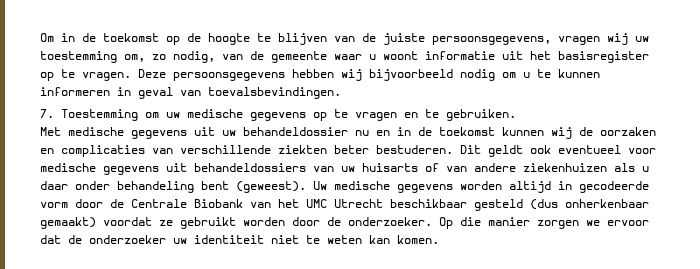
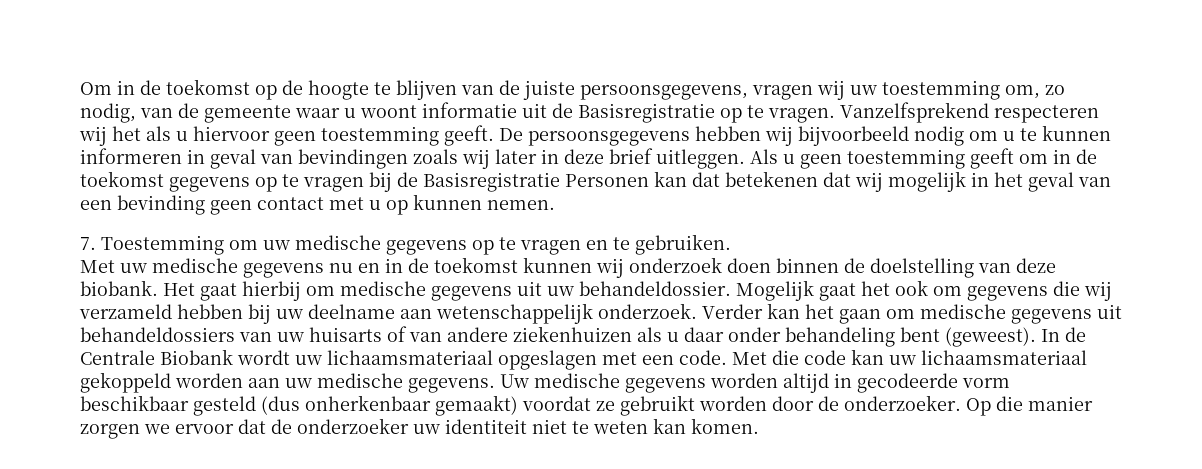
- Om in de toekomst op de hoogte te blijven van de juiste persoonsgegevens, vragen wij uw toestemming om, zo nodig, van de gemeente waar u woont informatie uit het basisregister op te vragen.
+ Om in de toekomst op de hoogte te blijven van de juiste persoonsgegevens, vragen wij uw toestemming om, zo nodig, van de gemeente waar u woont informatie uit de Basisregistratie op te vragen.
- Deze persoonsgegevens hebben wij bijvoorbeeld nodig om u te kunnen informeren in geval van toevalsbevindingen.
+ Vanzelfsprekend respecteren wij het als u hiervoor geen toestemming geeft. De persoonsgegevens hebben wij bijvoorbeeld nodig om u te kunnen informeren in geval van bevindingen zoals wij later in deze brief uitleggen. Als u geen toestemming geeft om in de toekomst gegevens op te vragen bij de Basisregistratie Personen kan dat betekenen dat wij mogelijk in het geval van een bevinding geen contact met u op kunnen nemen.
- Met medische gegevens uit uw behandeldossier nu en in de toekomst kunnen wij de oorzaken en complicaties van verschillende ziekten beter bestuderen. Dit geldt ook eventueel voor medische gegevens uit behandeldossiers van uw huisarts of van andere ziekenhuizen als u daar onder behandeling bent (geweest).
+ Met uw medische gegevens nu en in de toekomst kunnen wij onderzoek doen binnen de doelstelling van deze biobank. Het gaat hierbij om medische gegevens uit uw behandeldossier. Mogelijk gaat het ook om gegevens die wij verzameld hebben bij uw deelname aan wetenschappelijk onderzoek. Verder kan het gaan om medische gegevens uit behandeldossiers van uw huisarts of van andere ziekenhuizen als u daar onder behandeling bent (geweest).
+ In de Centrale Biobank wordt uw lichaamsmateriaal opgeslagen met een code. Met die code kan uw lichaamsmateriaal gekoppeld worden aan uw medische gegevens.
- Uw medische gegevens worden altijd in gecodeerde vorm door de Centrale Biobank van het UMC Utrecht beschikbaar gesteld (dus onherkenbaar gemaakt) voordat ze gebruikt worden door de onderzoeker.
+ Uw medische gegevens worden altijd in gecodeerde vorm beschikbaar gesteld (dus onherkenbaar gemaakt) voordat ze gebruikt worden door de onderzoeker.

